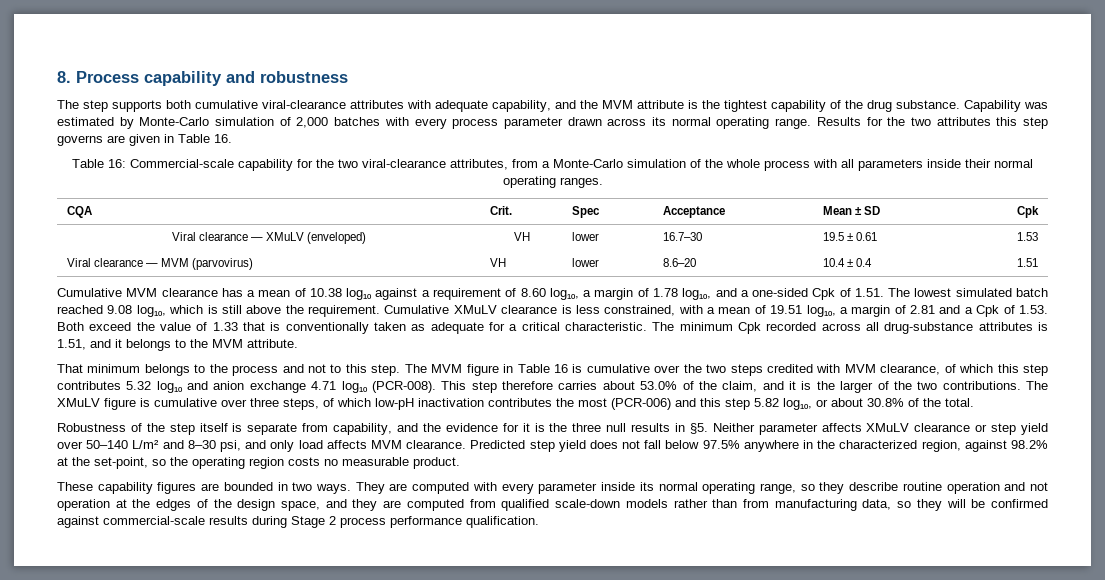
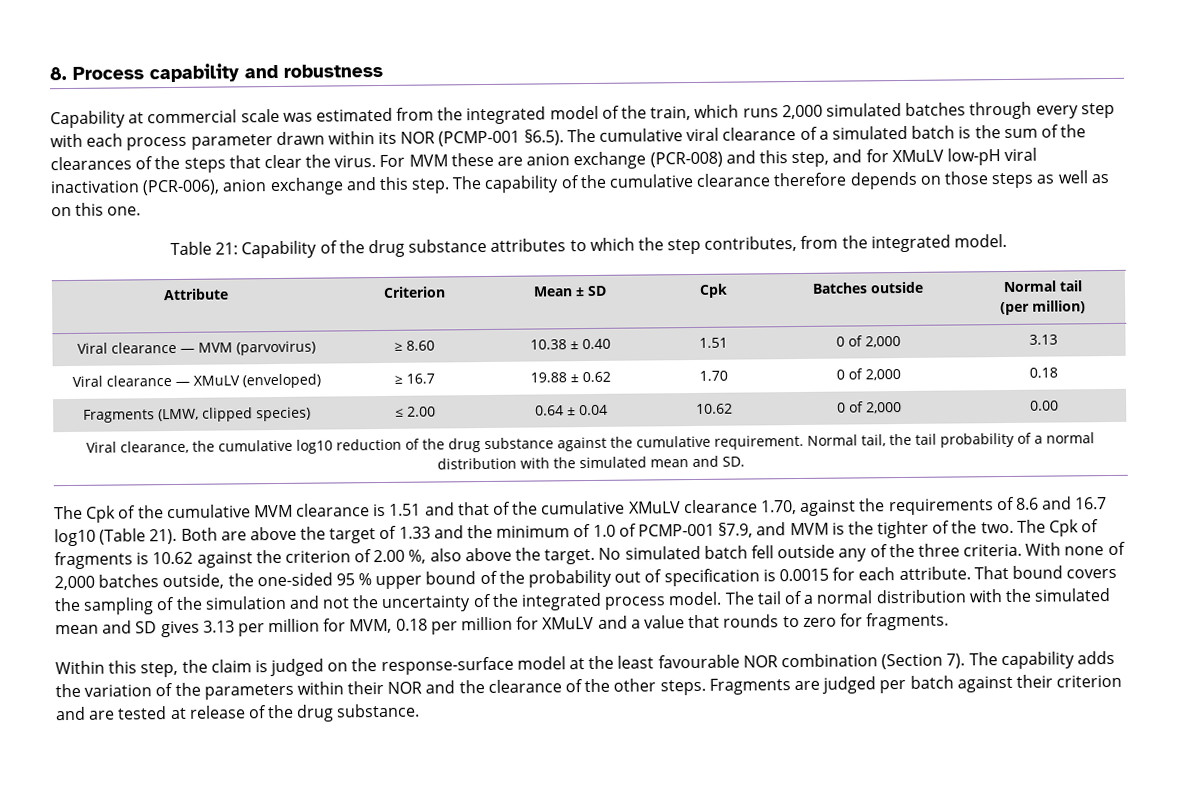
- The step supports both cumulative viral-clearance attributes with adequate capability, and the MVM attribute is the tightest capability of the drug substance. Capability was estimated by Monte-Carlo simulation of 2,000 batches with every process parameter drawn across its normal operating range. Results for the two attributes this step governs are given in Table 16.
- Table 16: Commercial-scale capability for the two viral-clearance attributes, from a Monte-Carlo simulation of the whole process with all parameters inside their normal operating ranges.
- CQA | Crit. | Spec | Acceptance | Mean ± SD | Cpk
+ Capability at commercial scale was estimated from the integrated model of the train, which runs 2,000 simulated batches through every step with each process parameter drawn within its NOR (PCMP-001 §6.5). The cumulative viral clearance of a simulated batch is the sum of the clearances of the steps that clear the virus. For MVM these are anion exchange (PCR-008) and this step, and for XMuLV low-pH viral inactivation (PCR-006), anion exchange and this step. The capability of the cumulative clearance therefore depends on those steps as well as on this one.
+ Table 21: Capability of the drug substance attributes to which the step contributes, from the integrated model.
+ Attribute | Criterion | Mean ± SD | Cpk | Batches outside | Normal tail
+ (per million)
+ Viral clearance — MVM (parvovirus) | ≥ 8.60 | 10.38 ± 0.40 | 1.51 | 0 of 2,000 | 3.13
- Viral clearance — XMuLV (enveloped) | VH | lower | 16.7–30 | 19.5 ± 0.61 | 1.53
- Viral clearance — MVM (parvovirus) | VH | lower | 8.6–20 | 10.4 ± 0.4 | 1.51
- Cumulative MVM clearance has a mean of 10.38 log₁₀ against a requirement of 8.60 log₁₀, a margin of 1.78 log₁₀, and a one-sided Cpk of 1.51. The lowest simulated batch reached 9.08 log₁₀, which is still above the requirement. Cumulative XMuLV clearance is less constrained, with a mean of 19.51 log₁₀, a margin of 2.81 and a Cpk of 1.53. Both exceed the value of 1.33 that is conventionally taken as adequate for a critical characteristic. The minimum Cpk recorded across all drug-substance attributes is 1.51, and it belongs to the MVM attribute.
- That minimum belongs to the process and not to this step. The MVM figure in Table 16 is cumulative over the two steps credited with MVM clearance, of which this step contributes 5.32 log₁₀ and anion exchange 4.71 log₁₀ (PCR-008). This step therefore carries about 53.0% of the claim, and it is the larger of the two contributions. The XMuLV figure is cumulative over three steps, of which low-pH inactivation contributes the most (PCR-006) and this step 5.82 log₁₀, or about 30.8% of the total.
- Robustness of the step itself is separate from capability, and the evidence for it is the three null results in §5. Neither parameter affects XMuLV clearance or step yield over 50–140 L/m² and 8–30 psi, and only load affects MVM clearance. Predicted step yield does not fall below 97.5% anywhere in the characterized region, against 98.2% at the set-point, so the operating region costs no measurable product.
- These capability figures are bounded in two ways. They are computed with every parameter inside its normal operating range, so they describe routine operation and not operation at the edges of the design space, and they are computed from qualified scale-down models rather than from manufacturing data, so they will be confirmed against commercial-scale results during Stage 2 process performance qualification.
+ Viral clearance — XMuLV (enveloped) | ≥ 16.7 | 19.88 ± 0.62 | 1.70 | 0 of 2,000 | 0.18
+ Fragments (LMW, clipped species) | ≤ 2.00 | 0.64 ± 0.04 | 10.62 | 0 of 2,000 | 0.00
+ Viral clearance, the cumulative log10 reduction of the drug substance against the cumulative requirement. Normal tail, the tail probability of a normal distribution with the simulated mean and SD.
+ The Cpk of the cumulative MVM clearance is 1.51 and that of the cumulative XMuLV clearance 1.70, against the requirements of 8.6 and 16.7 log10 (Table 21). Both are above the target of 1.33 and the minimum of 1.0 of PCMP-001 §7.9, and MVM is the tighter of the two. The Cpk of fragments is 10.62 against the criterion of 2.00 %, also above the target. No simulated batch fell outside any of the three criteria. With none of 2,000 batches outside, the one-sided 95 % upper bound of the probability out of specification is 0.0015 for each attribute. That bound covers the sampling of the simulation and not the uncertainty of the integrated process model. The tail of a normal distribution with the simulated mean and SD gives 3.13 per million for MVM, 0.18 per million for XMuLV and a value that rounds to zero for fragments.
+ Within this step, the claim is judged on the response-surface model at the least favourable NOR combination (Section 7). The capability adds the variation of the parameters within their NOR and the clearance of the other steps. Fragments are judged per batch against their criterion and are tested at release of the drug substance.

